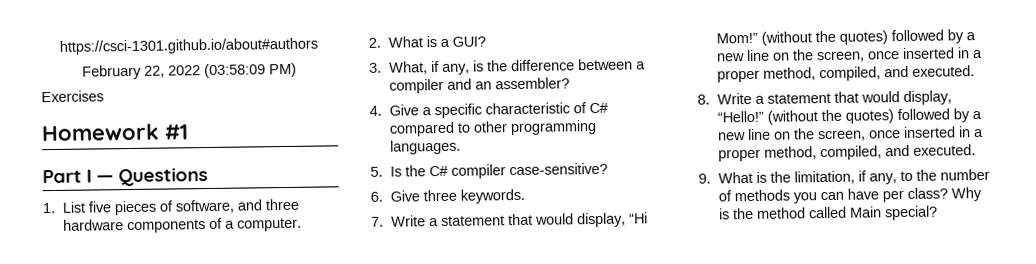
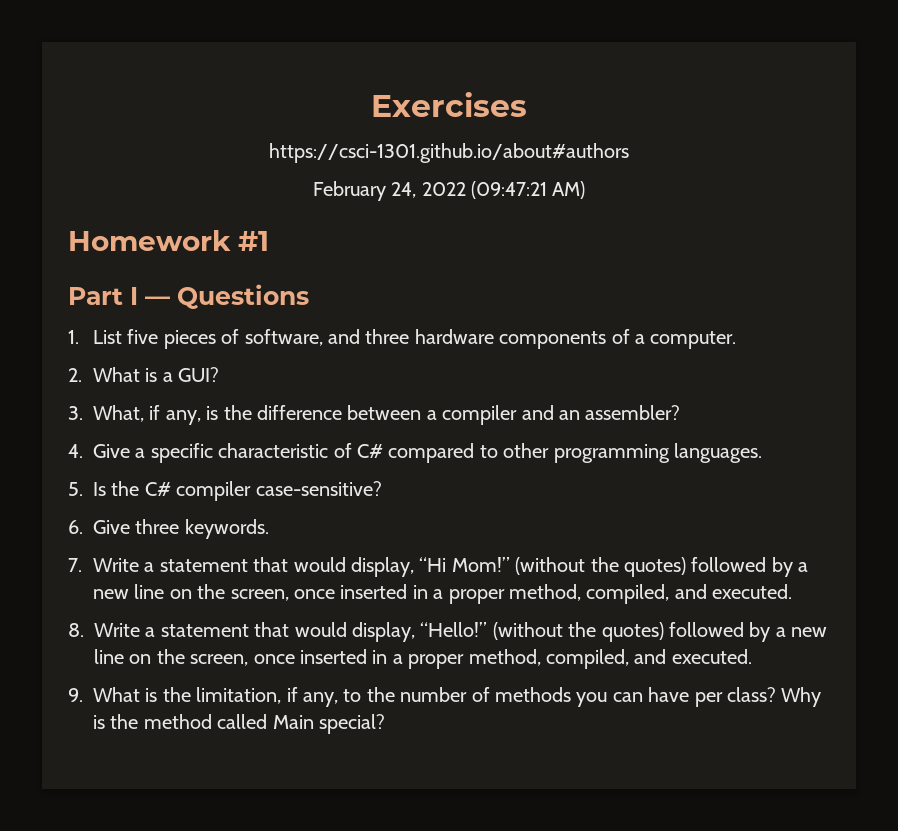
+ Exercises
- February 22, 2022 (03:58:09 PM)
- Exercises
+ February 24, 2022 (09:47:21 AM)

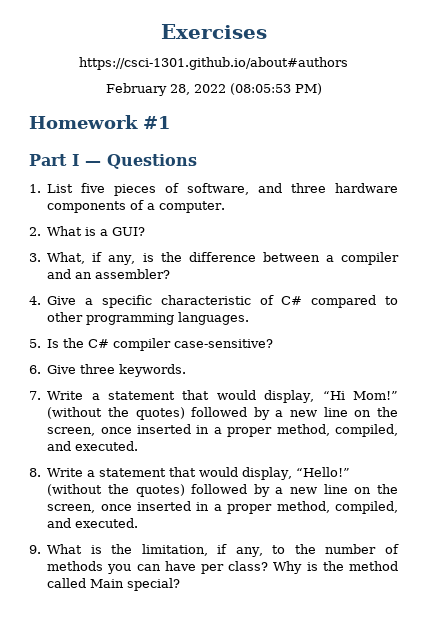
- February 24, 2022 (09:47:21 AM)
+ February 28, 2022 (08:05:53 PM)

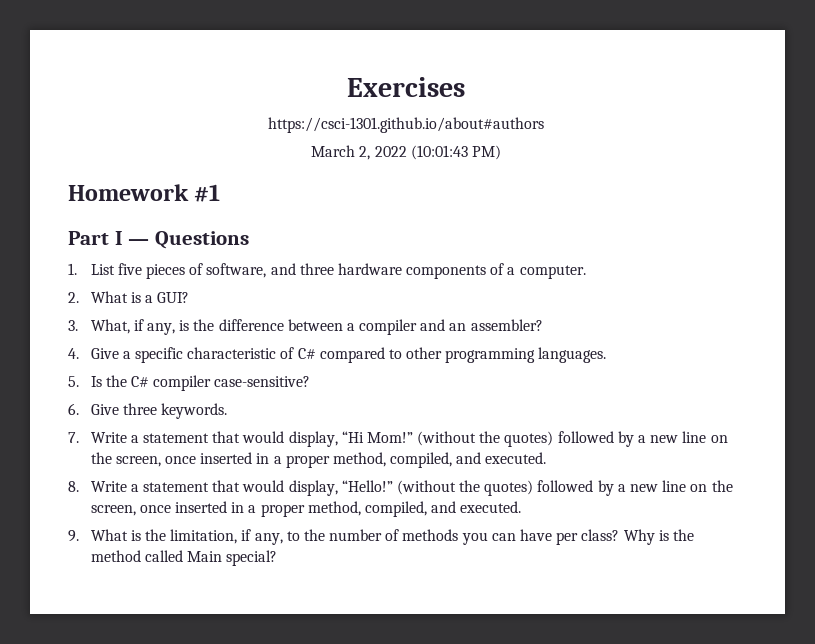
- February 28, 2022 (08:05:53 PM)
+ March 2, 2022 (10:01:43 PM)

